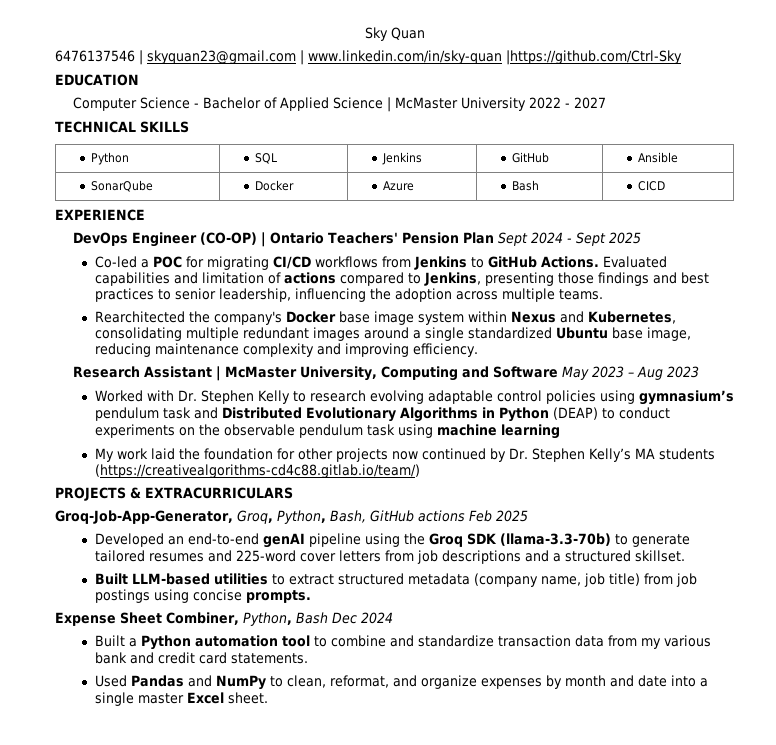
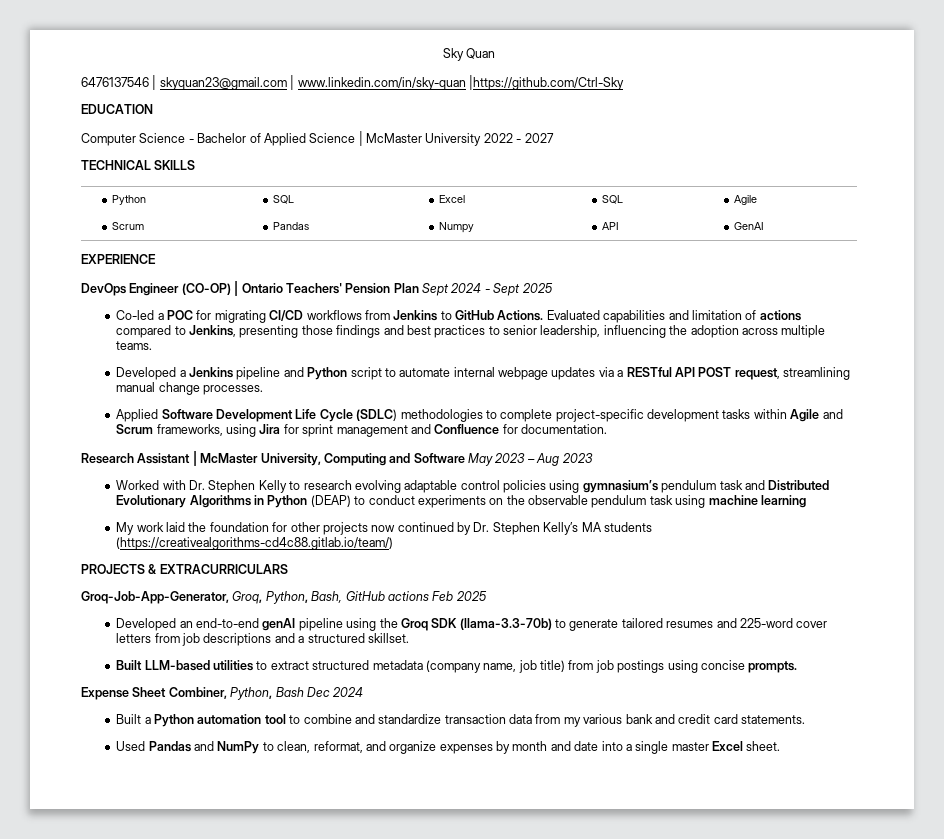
- Python | SQL | Jenkins | GitHub | Ansible
- SonarQube | Docker | Azure | Bash | CICD
+ Python | SQL | Excel | SQL | Agile
+ Scrum | Pandas | Numpy | API | GenAI
- Rearchitected the company's Docker base image system within Nexus and Kubernetes, consolidating multiple redundant images around a single standardized Ubuntu base image, reducing maintenance complexity and improving efficiency.
+ Developed a Jenkins pipeline and Python script to automate internal webpage updates via a RESTful API POST request, streamlining manual change processes.
+ Applied Software Development Life Cycle (SDLC) methodologies to complete project-specific development tasks within Agile and Scrum frameworks, using Jira for sprint management and Confluence for documentation.

